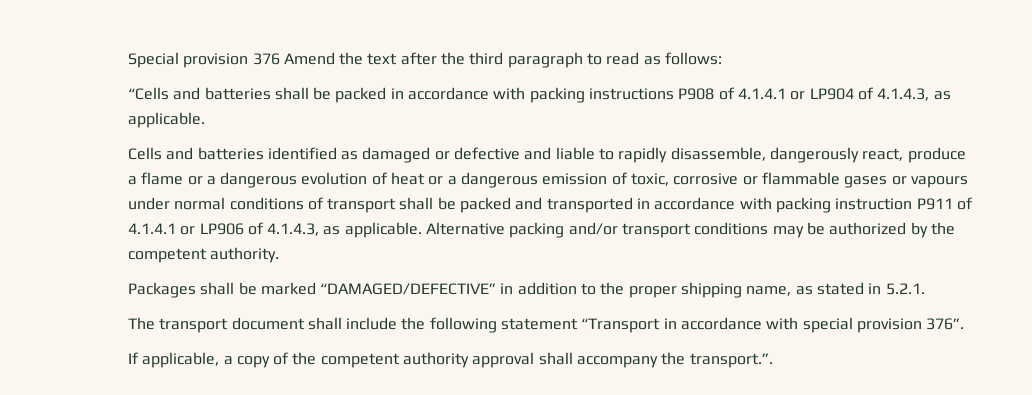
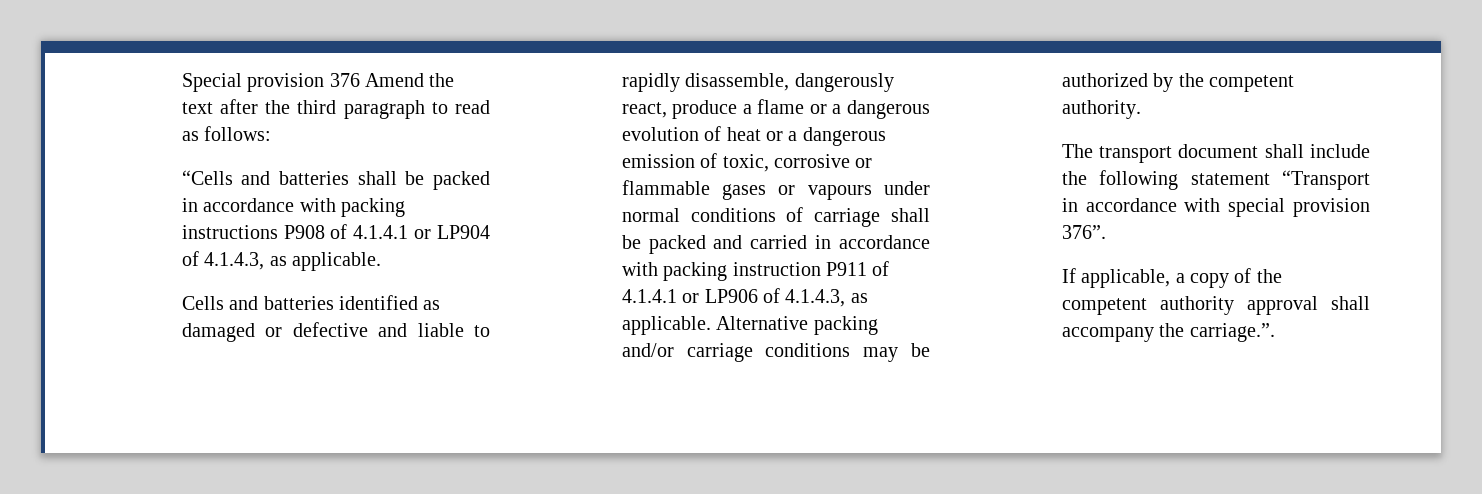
- Cells and batteries identified as damaged or defective and liable to rapidly disassemble, dangerously react, produce a flame or a dangerous evolution of heat or a dangerous emission of toxic, corrosive or flammable gases or vapours under normal conditions of transport shall be packed and transported in accordance with packing instruction P911 of 4.1.4.1 or LP906 of 4.1.4.3, as applicable.
+ Cells and batteries identified as damaged or defective and liable to rapidly disassemble, dangerously react, produce a flame or a dangerous evolution of heat or a dangerous emission of toxic, corrosive or flammable gases or vapours under normal conditions of carriage shall be packed and carried in accordance with packing instruction P911 of 4.1.4.1 or LP906 of 4.1.4.3, as applicable.
- Alternative packing and/or transport conditions may be authorized by the competent authority.
+ Alternative packing and/or carriage conditions may be authorized by the competent authority.
- Packages shall be marked “DAMAGED/DEFECTIVE” in addition to the proper shipping name, as stated in 5.2.1.
- If applicable, a copy of the competent authority approval shall accompany the transport.”.
+ If applicable, a copy of the competent authority approval shall accompany the carriage.”.

